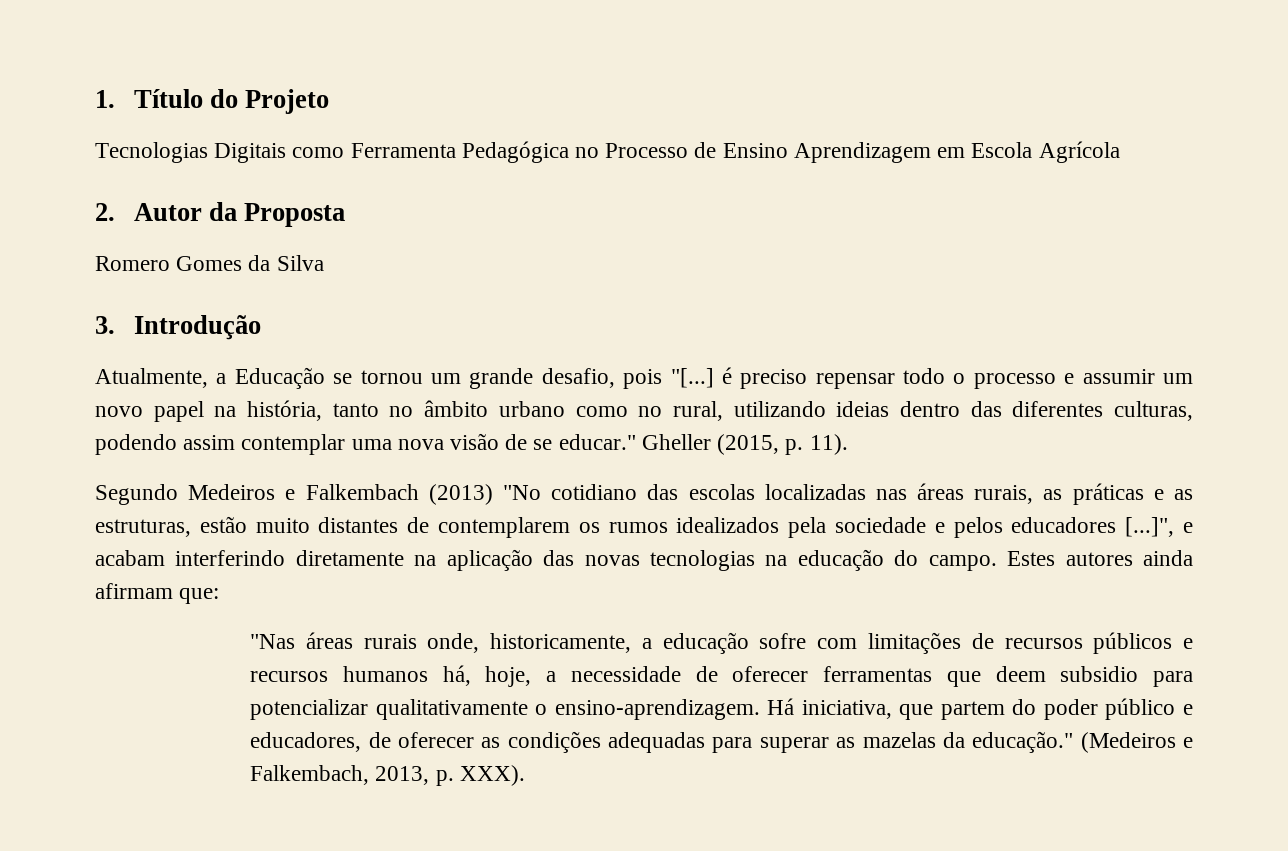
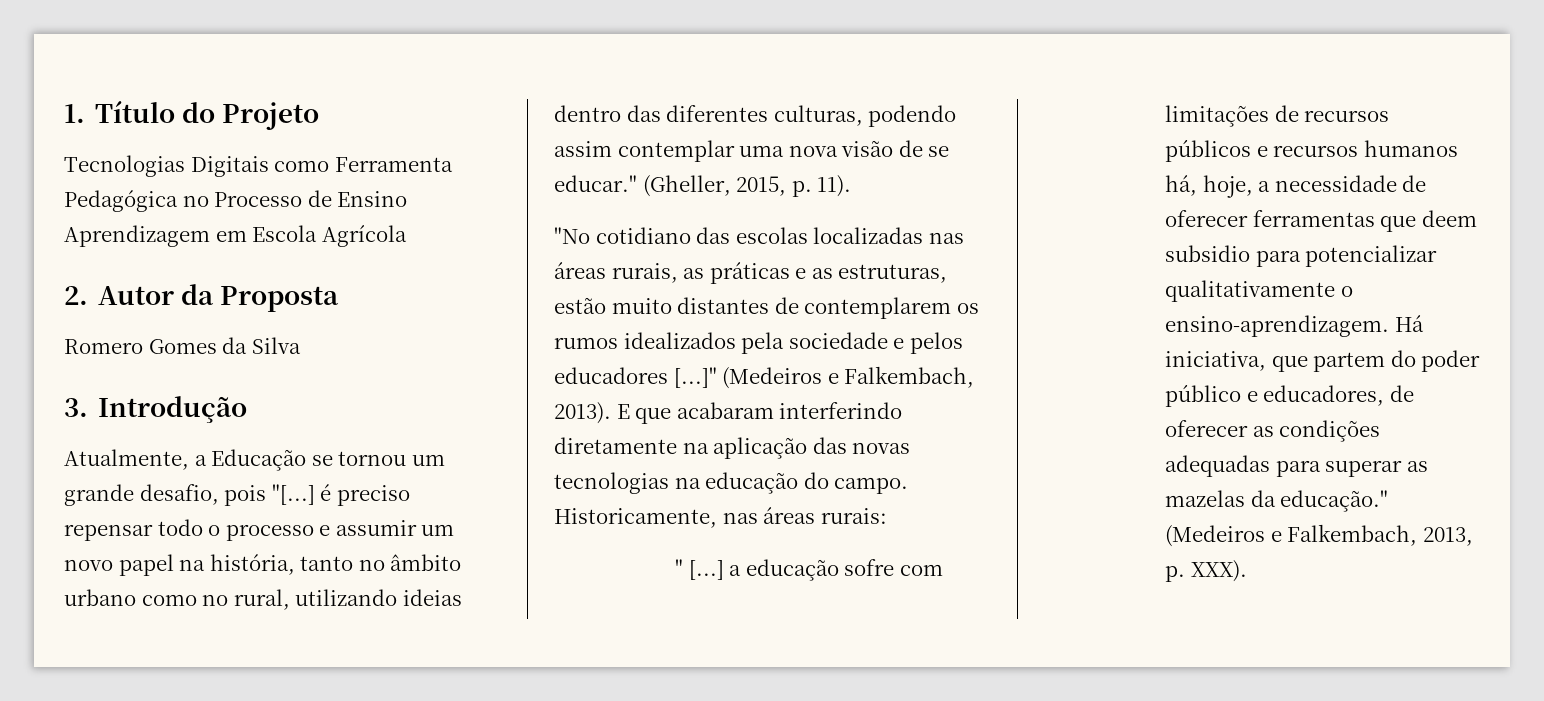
- Gheller (2015, p. 11).
+ (Gheller, 2015, p. 11).
- Segundo Medeiros e Falkembach (2013) "No cotidiano das escolas localizadas nas áreas rurais, as práticas e as estruturas, estão muito distantes de contemplarem os rumos idealizados pela sociedade e pelos educadores [...]", e acabam interferindo diretamente na aplicação das novas tecnologias na educação do campo.
+ "No cotidiano das escolas localizadas nas áreas rurais, as práticas e as estruturas, estão muito distantes de contemplarem os rumos idealizados pela sociedade e pelos educadores [...]" (Medeiros e Falkembach, 2013). E que acabaram interferindo diretamente na aplicação das novas tecnologias na educação do campo.
- Estes autores ainda afirmam que:
- "Nas áreas rurais onde, historicamente, a educação sofre com limitações de recursos públicos e recursos humanos há, hoje, a necessidade de oferecer ferramentas que deem subsidio para potencializar qualitativamente o ensino-aprendizagem.
+ Historicamente, nas áreas rurais:
+ " [...] a educação sofre com limitações de recursos públicos e recursos humanos há, hoje, a necessidade de oferecer ferramentas que deem subsidio para potencializar qualitativamente o ensino-aprendizagem.

